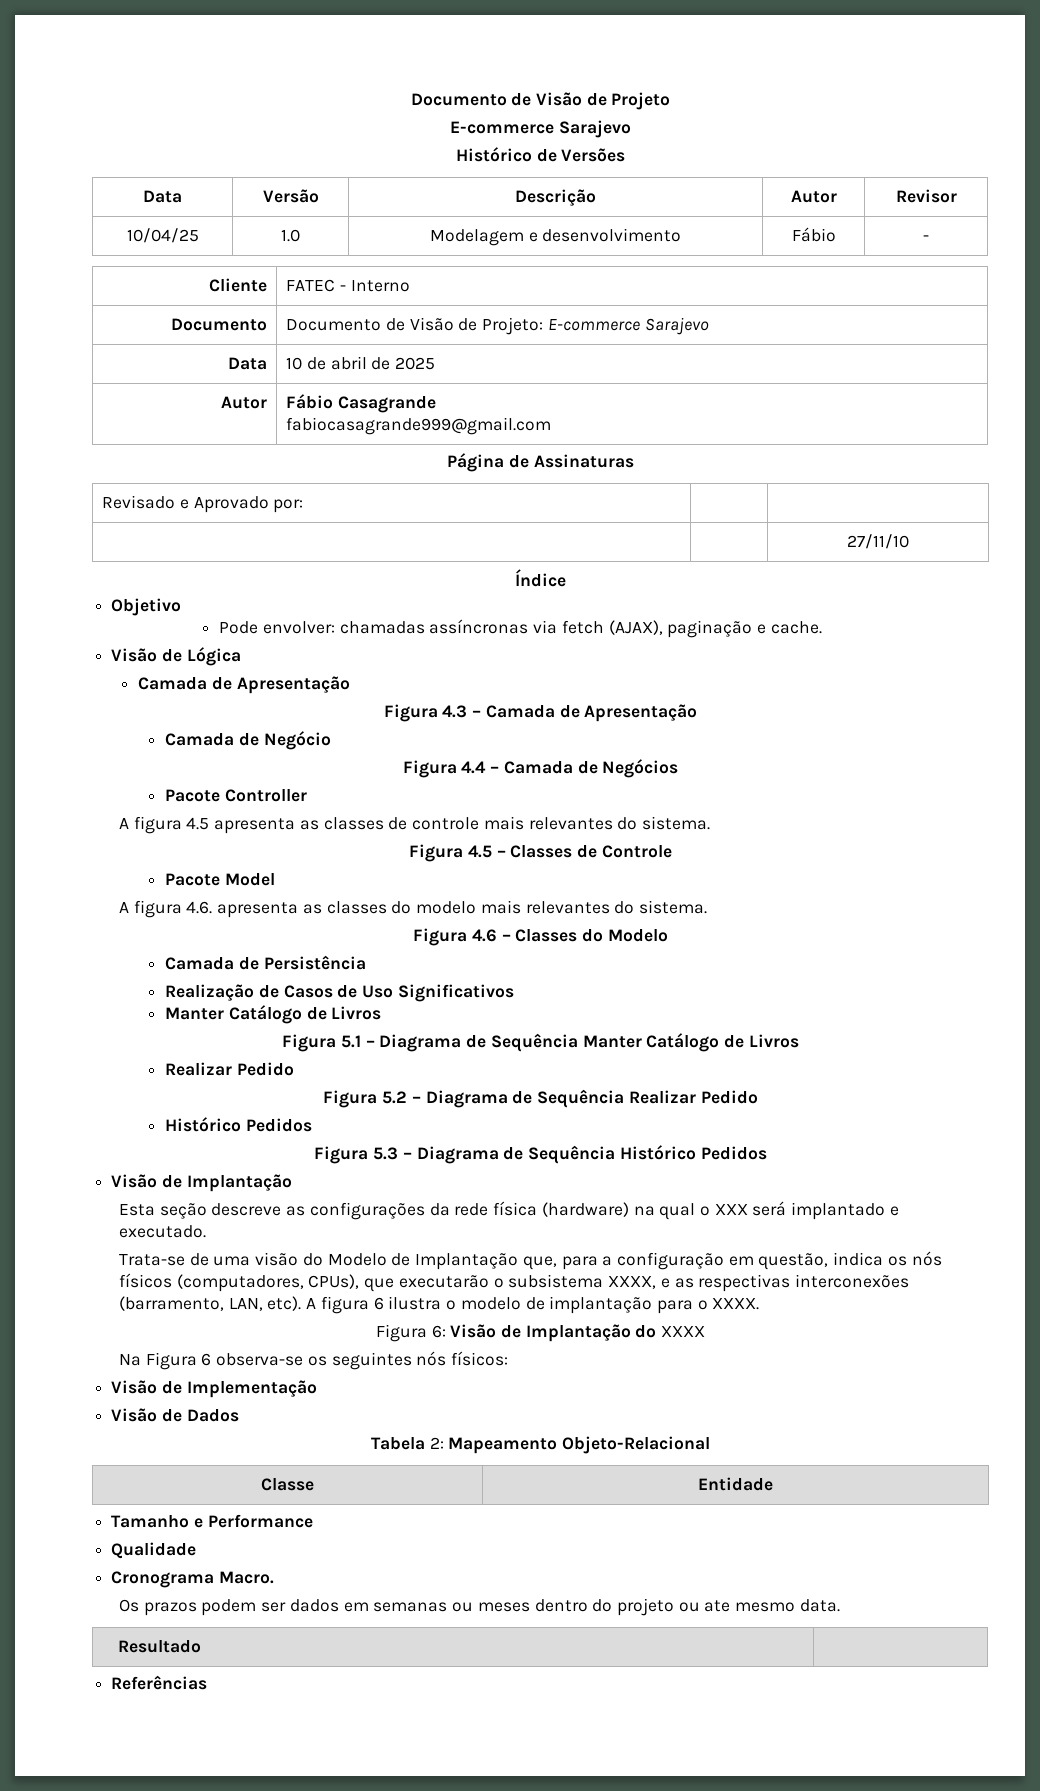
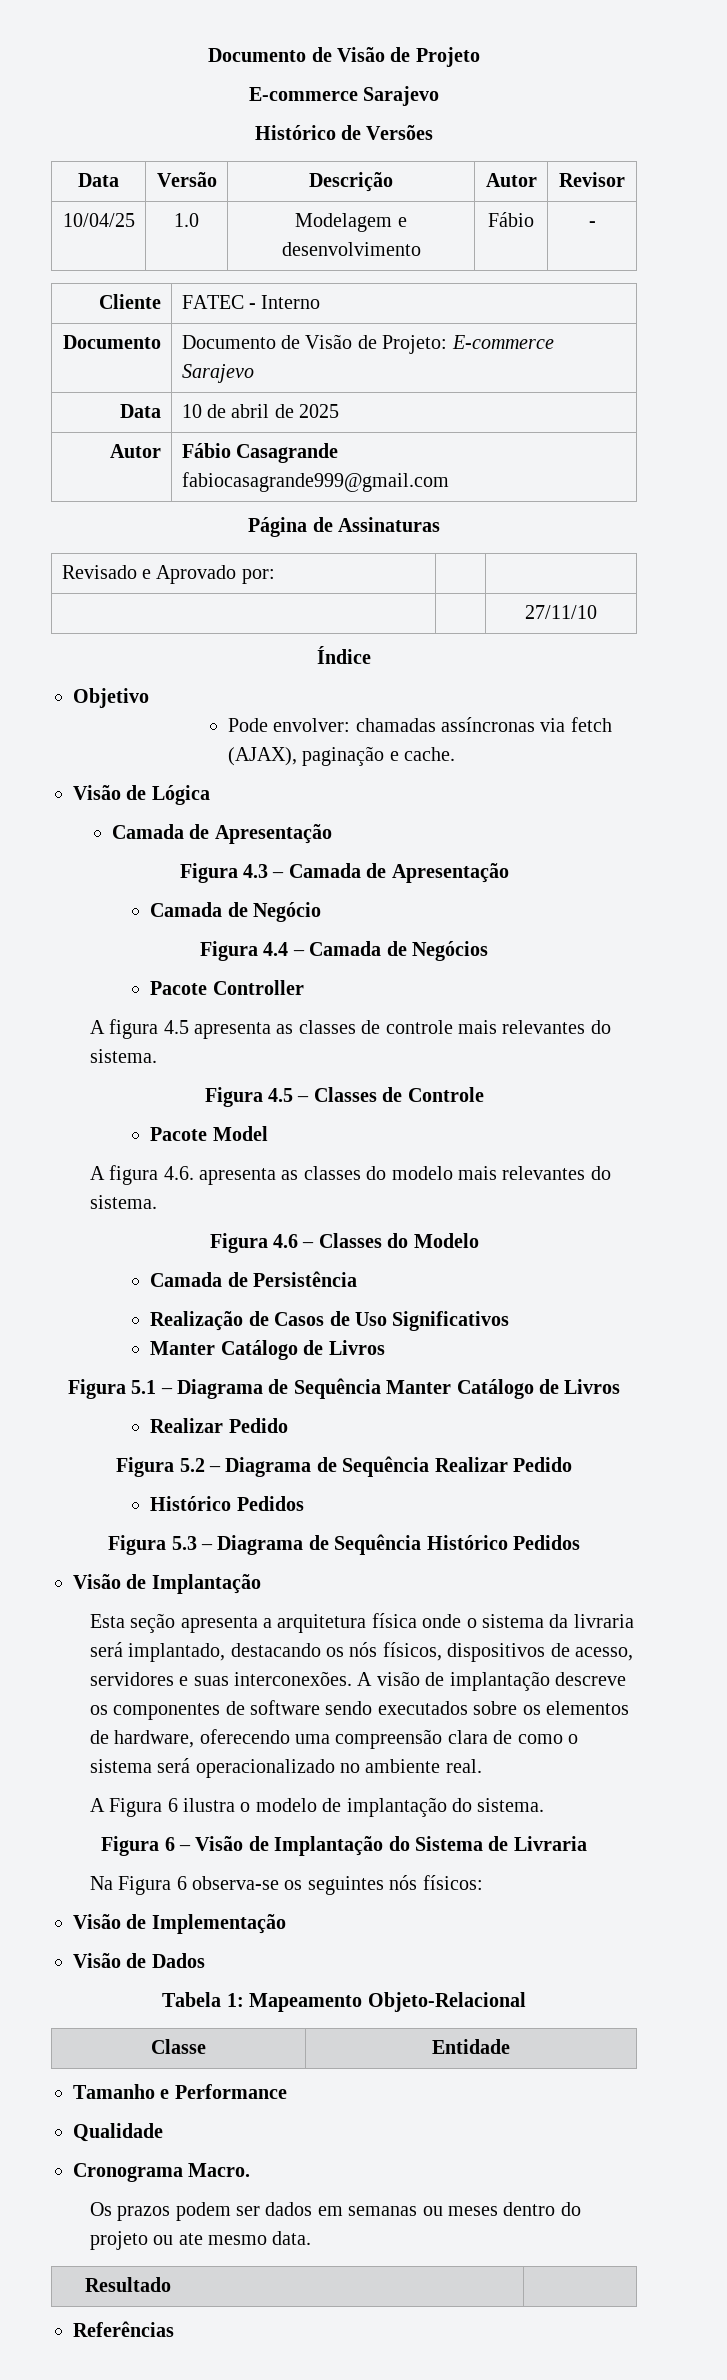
- Esta seção descreve as configurações da rede física (hardware) na qual o XXX será implantado e executado.
- Trata-se de uma visão do Modelo de Implantação que, para a configuração em questão, indica os nós físicos (computadores, CPUs), que executarão o subsistema XXXX, e as respectivas interconexões (barramento, LAN, etc). A figura 6 ilustra o modelo de implantação para o XXXX.
- Figura 6: Visão de Implantação do XXXX
+ Esta seção apresenta a arquitetura física onde o sistema da livraria será implantado, destacando os nós físicos, dispositivos de acesso, servidores e suas interconexões. A visão de implantação descreve os componentes de software sendo executados sobre os elementos de hardware, oferecendo uma compreensão clara de como o sistema será operacionalizado no ambiente real.
+ A Figura 6 ilustra o modelo de implantação do sistema.
+ Figura 6 – Visão de Implantação do Sistema de Livraria
- Tabela 2: Mapeamento Objeto-Relacional
+ Tabela 1: Mapeamento Objeto-Relacional

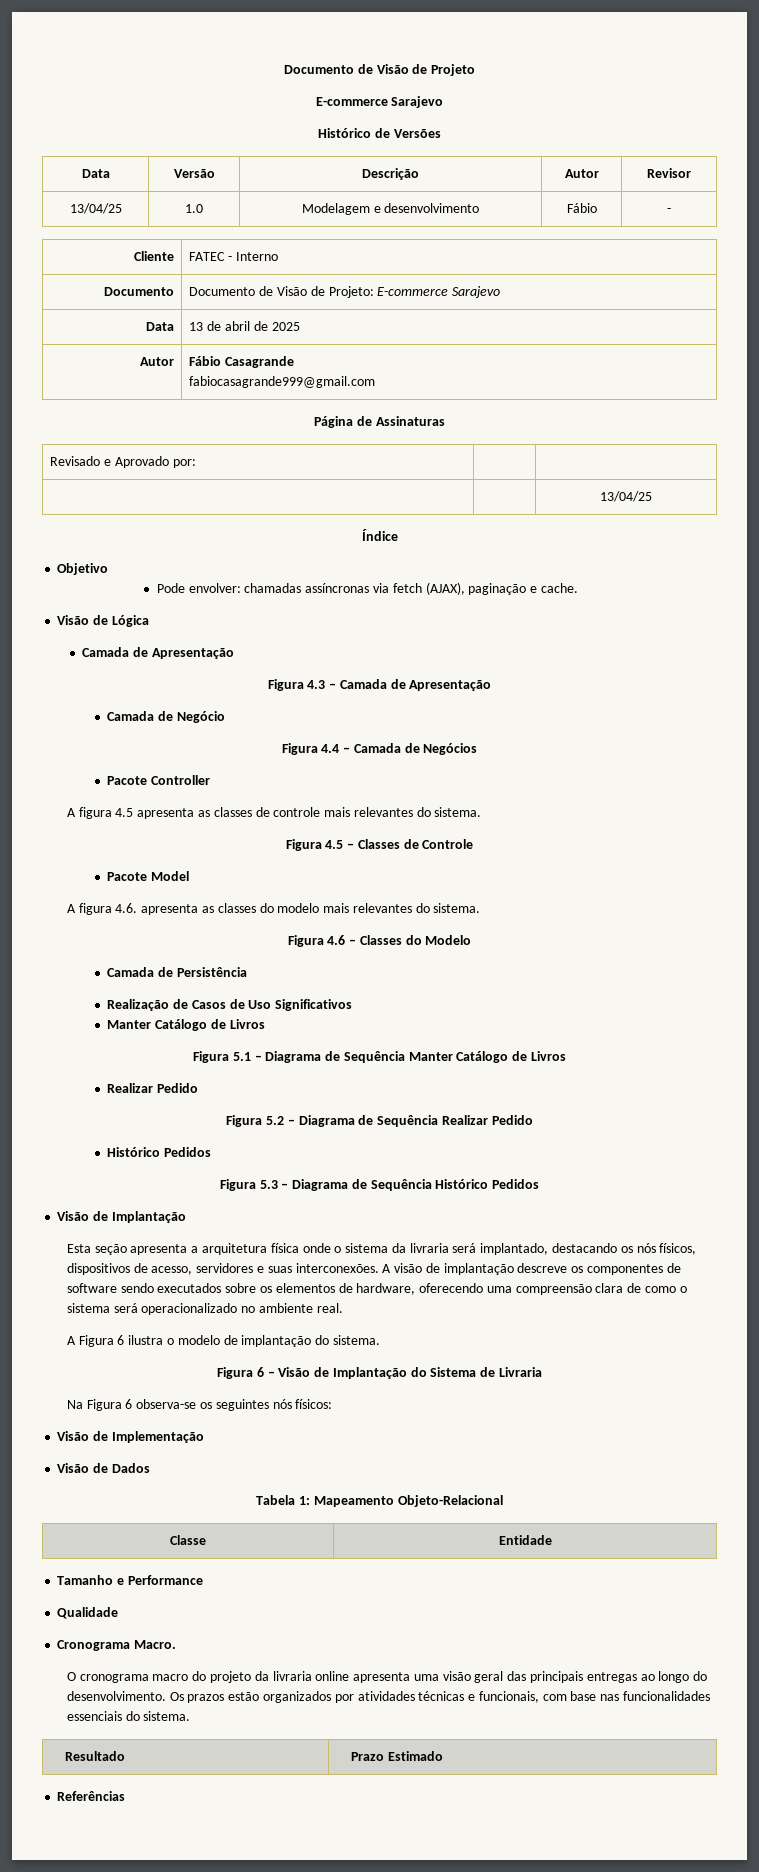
- 10/04/25 | 1.0 | Modelagem e desenvolvimento | Fábio | -
+ 13/04/25 | 1.0 | Modelagem e desenvolvimento | Fábio | -
- Data | 10 de abril de 2025
+ Data | 13 de abril de 2025
- | | 27/11/10
+ | | 13/04/25
- Os prazos podem ser dados em semanas ou meses dentro do projeto ou ate mesmo data.
+ O cronograma macro do projeto da livraria online apresenta uma visão geral das principais entregas ao longo do desenvolvimento. Os prazos estão organizados por atividades técnicas e funcionais, com base nas funcionalidades essenciais do sistema.
- Resultado |
+ Resultado | Prazo Estimado

